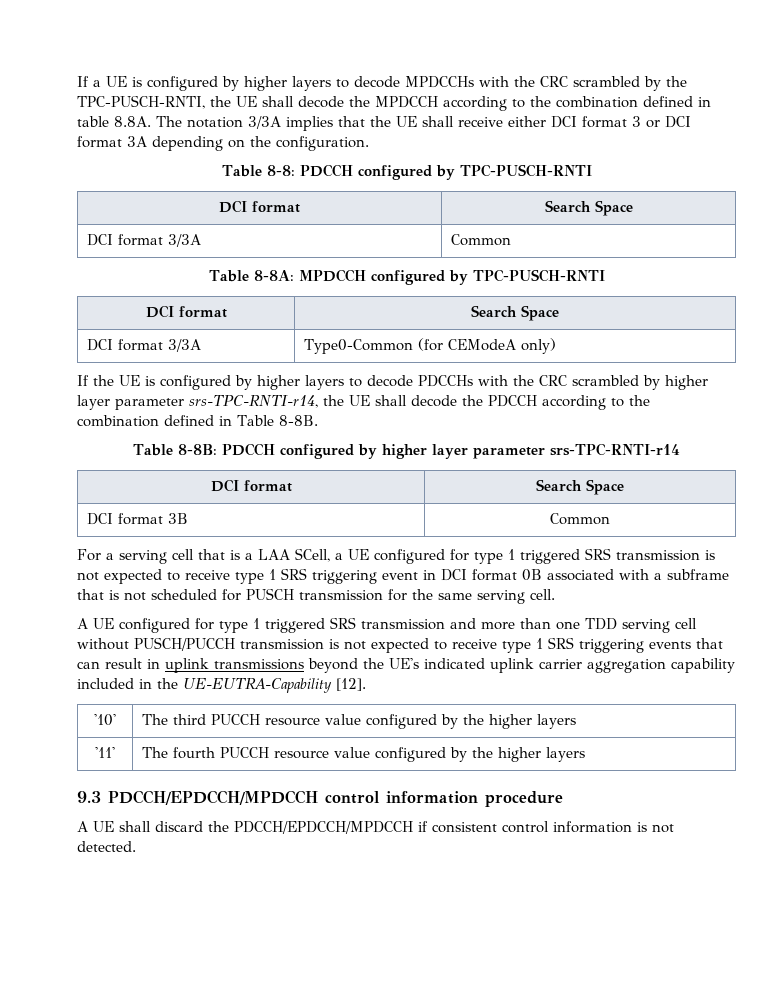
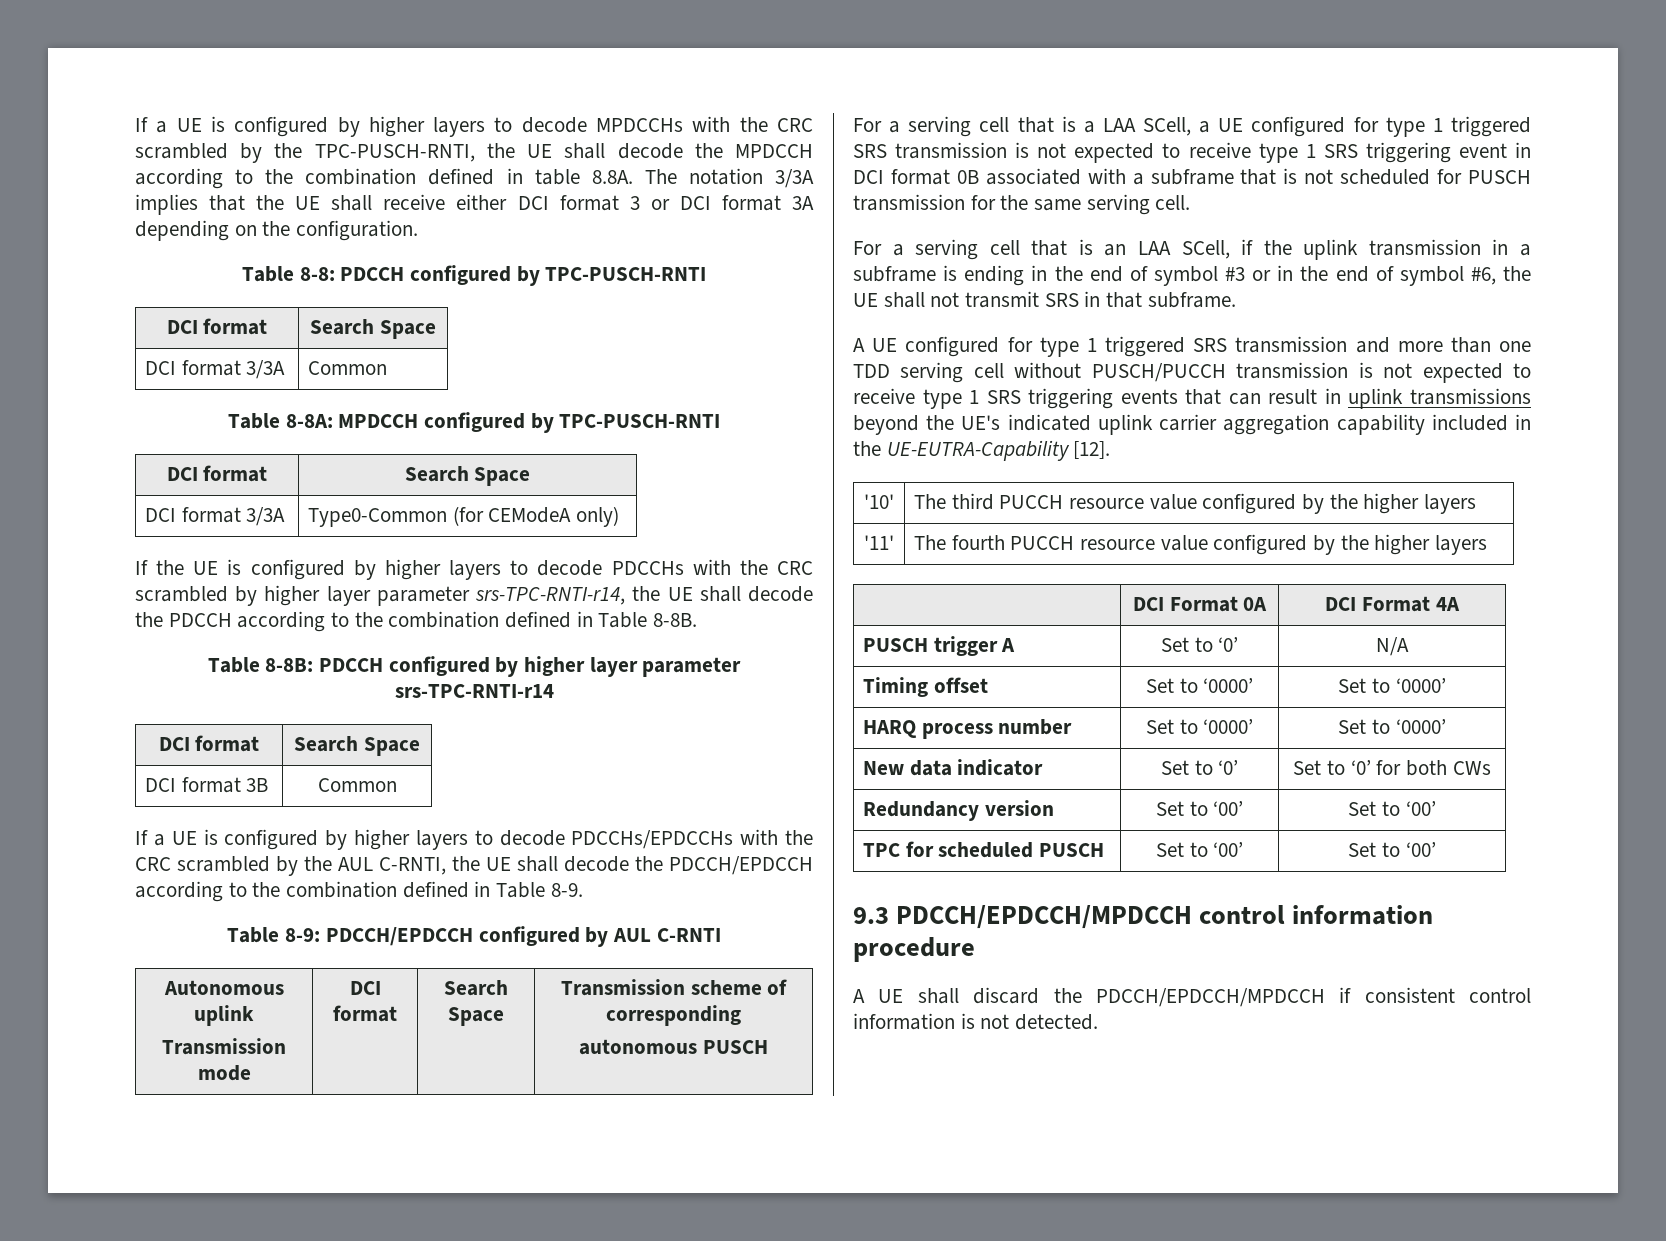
+ If a UE is configured by higher layers to decode PDCCHs/EPDCCHs with the CRC scrambled by the AUL C-RNTI, the UE shall decode the PDCCH/EPDCCH according to the combination defined in Table 8-9.
+ Table 8-9: PDCCH/EPDCCH configured by AUL C-RNTI
+ Autonomous uplink
+ Transmission mode | DCI format | Search Space | Transmission scheme of corresponding
+ autonomous PUSCH
+ For a serving cell that is an LAA SCell, if the uplink transmission in a subframe is ending in the end of symbol #3 or in the end of symbol #6, the UE shall not transmit SRS in that subframe.
+ | DCI Format 0A | DCI Format 4A
+ PUSCH trigger A | Set to ‘0’ | N/A
+ Timing offset | Set to ‘0000’ | Set to ‘0000’
+ HARQ process number | Set to ‘0000’ | Set to ‘0000’
+ New data indicator | Set to ‘0’ | Set to ‘0’ for both CWs
+ Redundancy version | Set to ‘00’ | Set to ‘00’
+ TPC for scheduled PUSCH | Set to ‘00’ | Set to ‘00’

